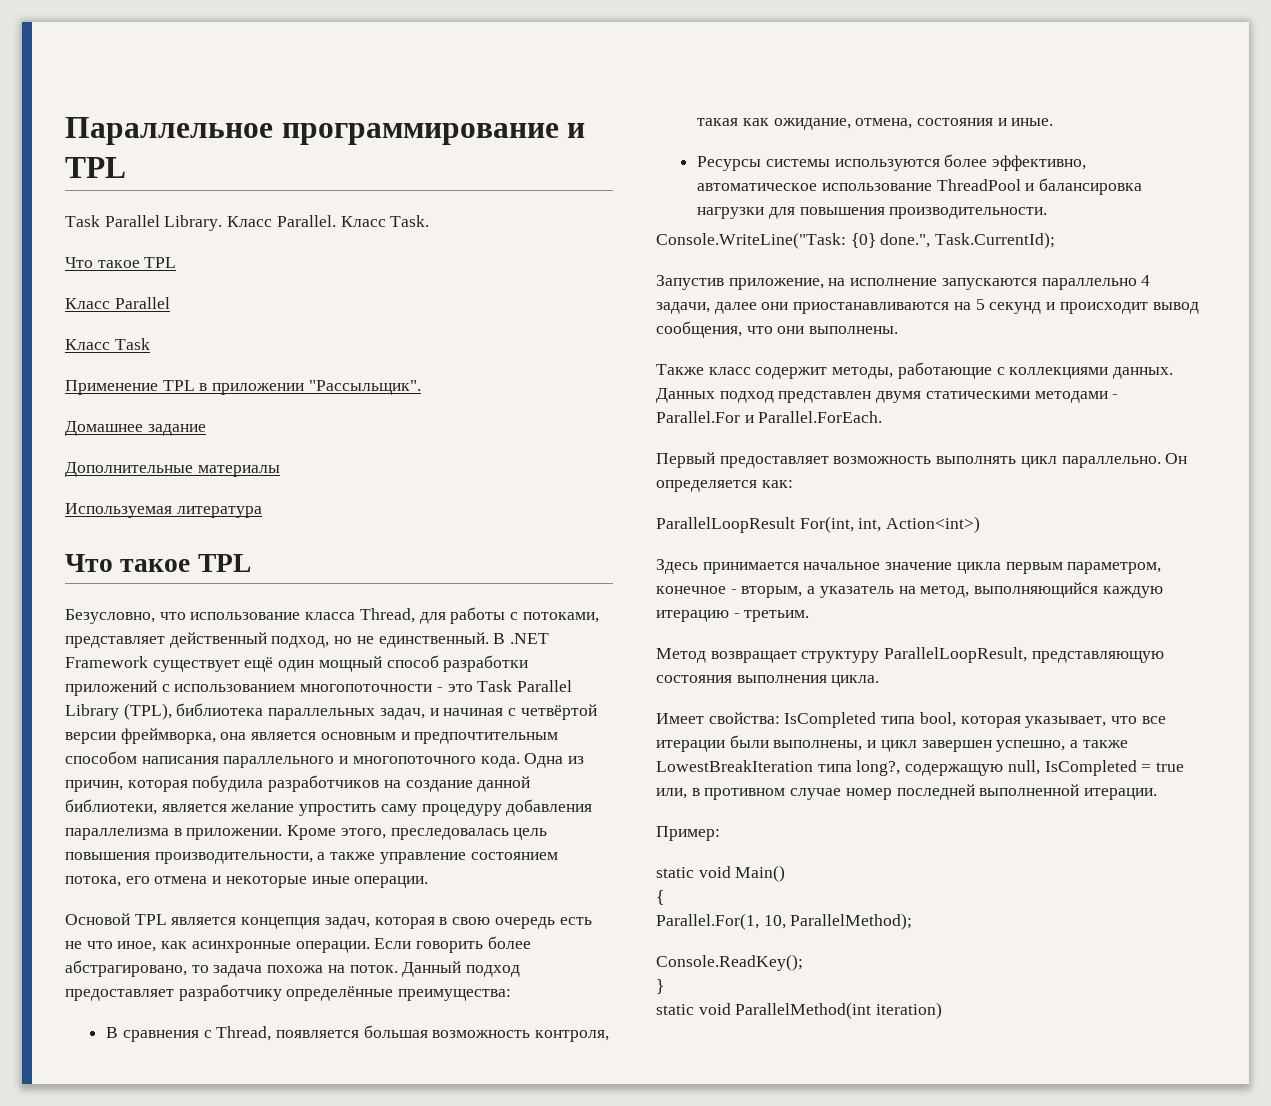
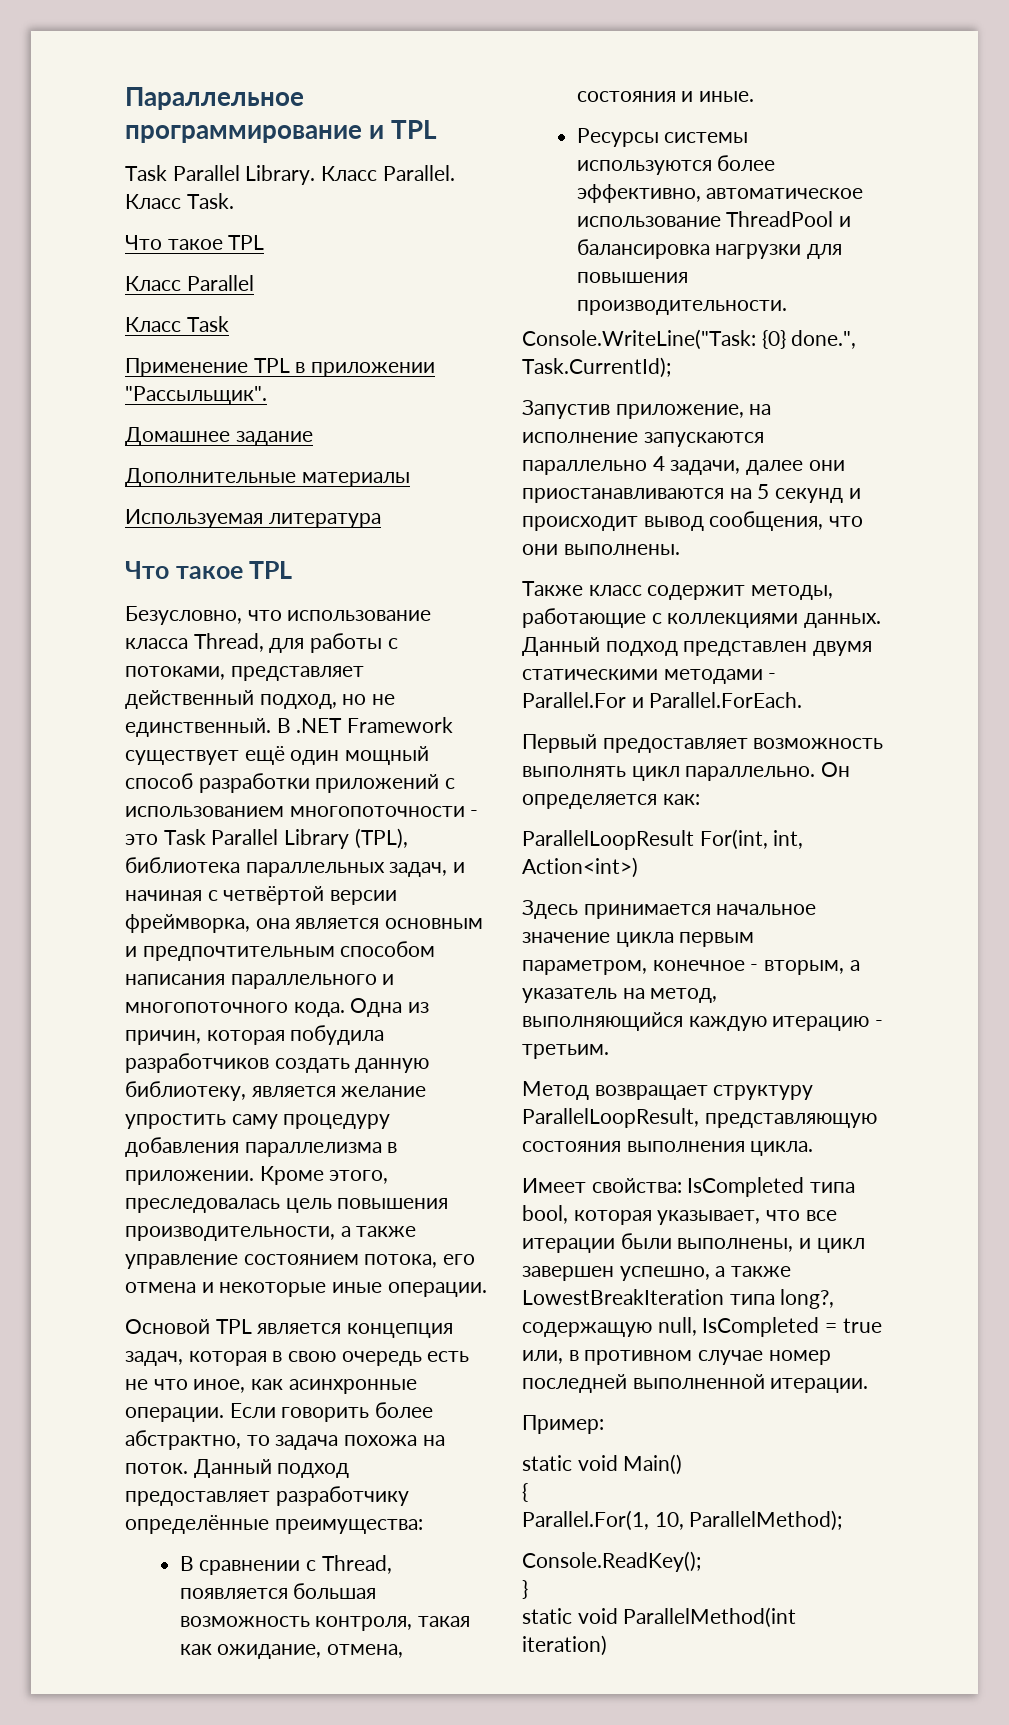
- Одна из причин, которая побудила разработчиков на создание данной библиотеки, является желание упростить саму процедуру добавления параллелизма в приложении.
+ Одна из причин, которая побудила разработчиков создать данную библиотеку, является желание упростить саму процедуру добавления параллелизма в приложении.
- Если говорить более абстрагировано, то задача похожа на поток.
+ Если говорить более абстрактно, то задача похожа на поток.
- В сравнения с Thread, появляется большая возможность контроля, такая как ожидание, отмена, состояния и иные.
+ В сравнении с Thread, появляется большая возможность контроля, такая как ожидание, отмена, состояния и иные.
- Данных подход представлен двумя статическими методами - Parallel.For и Parallel.ForEach.
+ Данный подход представлен двумя статическими методами - Parallel.For и Parallel.ForEach.

